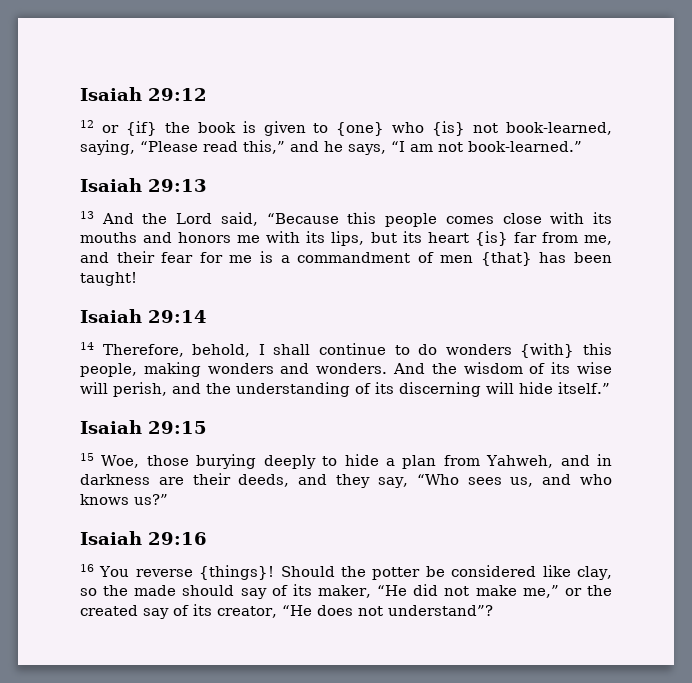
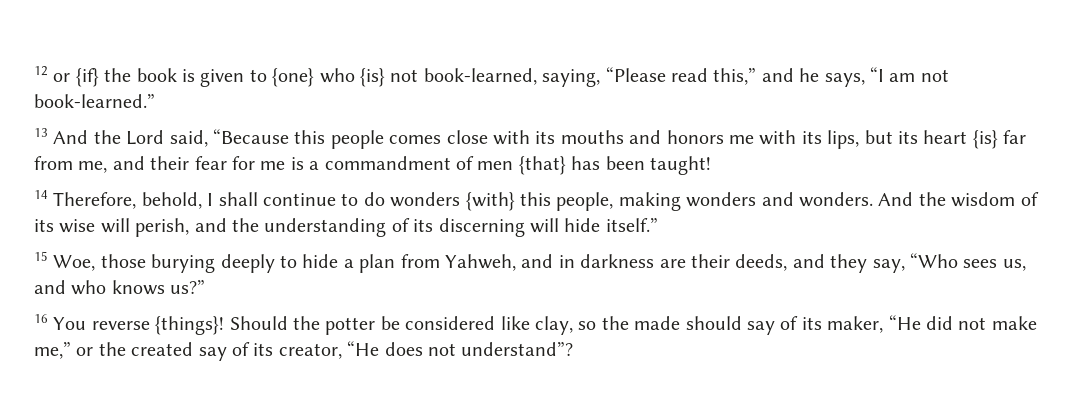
- Isaiah 29:12
- Isaiah 29:13
- Isaiah 29:14
- Isaiah 29:15
- Isaiah 29:16

